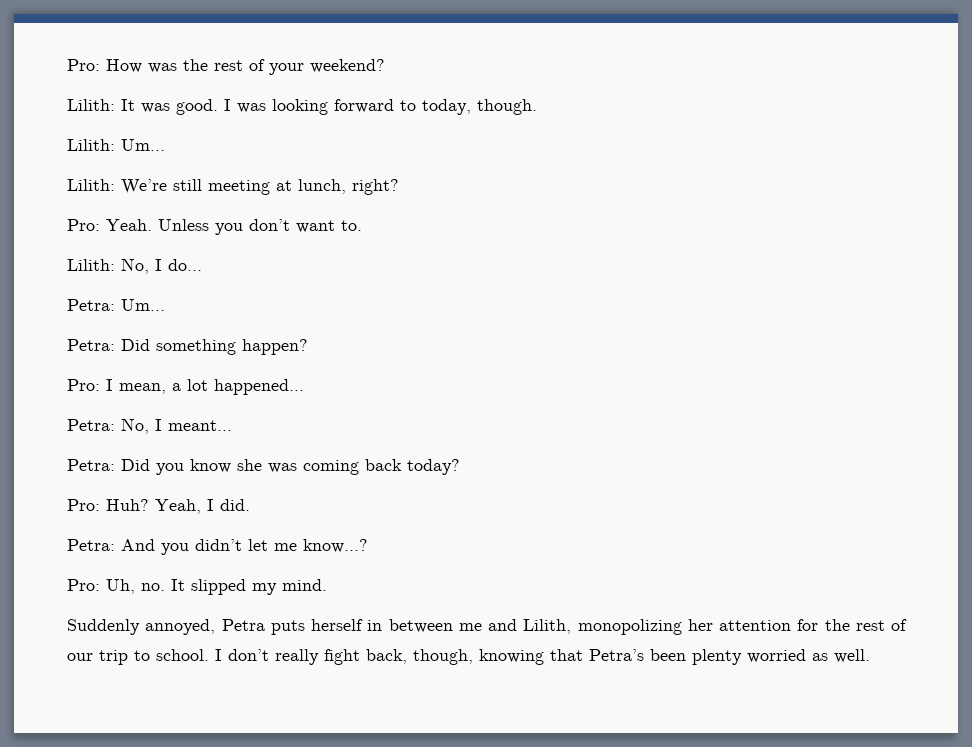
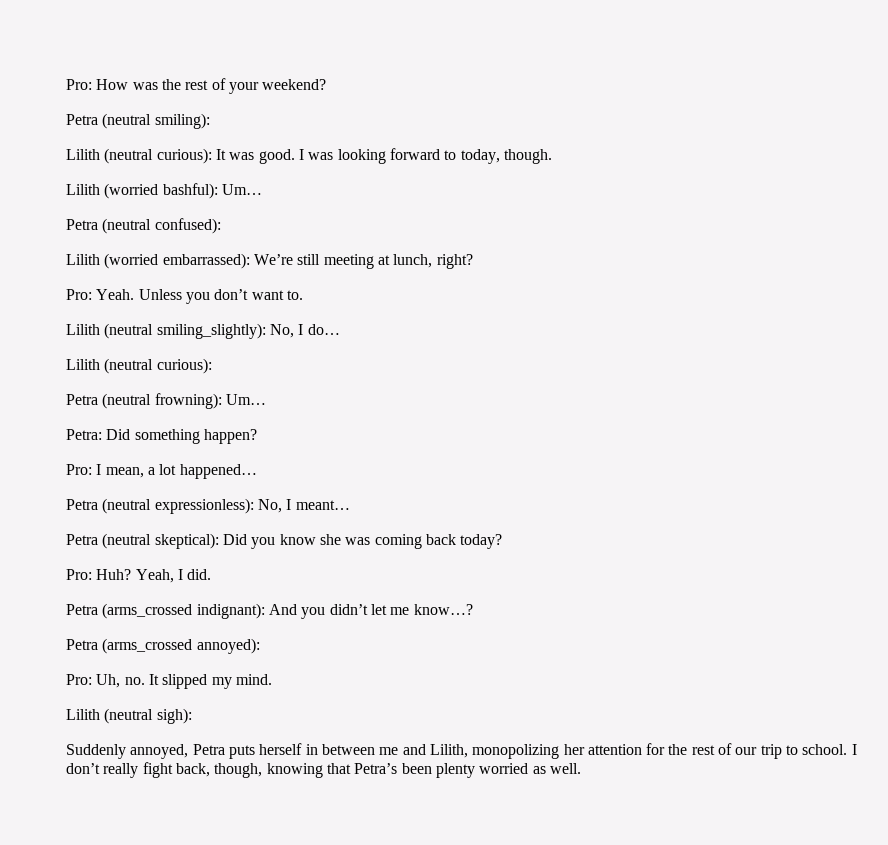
- Lilith: It was good.
+ Petra (neutral smiling):
+ Lilith (neutral curious): It was good.
- Lilith: Um…
- Lilith: We’re still meeting at lunch, right?
+ Lilith (worried bashful): Um…
+ Petra (neutral confused):
+ Lilith (worried embarrassed): We’re still meeting at lunch, right?
- Lilith: No, I do…
- Petra: Um…
+ Lilith (neutral smiling_slightly): No, I do…
+ Lilith (neutral curious):
+ Petra (neutral frowning): Um…
- Petra: No, I meant…
+ Petra (neutral expressionless): No, I meant…
- Petra: Did you know she was coming back today?
+ Petra (neutral skeptical): Did you know she was coming back today?
- Petra: And you didn’t let me know…?
+ Petra (arms_crossed indignant): And you didn’t let me know…?
+ Petra (arms_crossed annoyed):
+ Lilith (neutral sigh):

